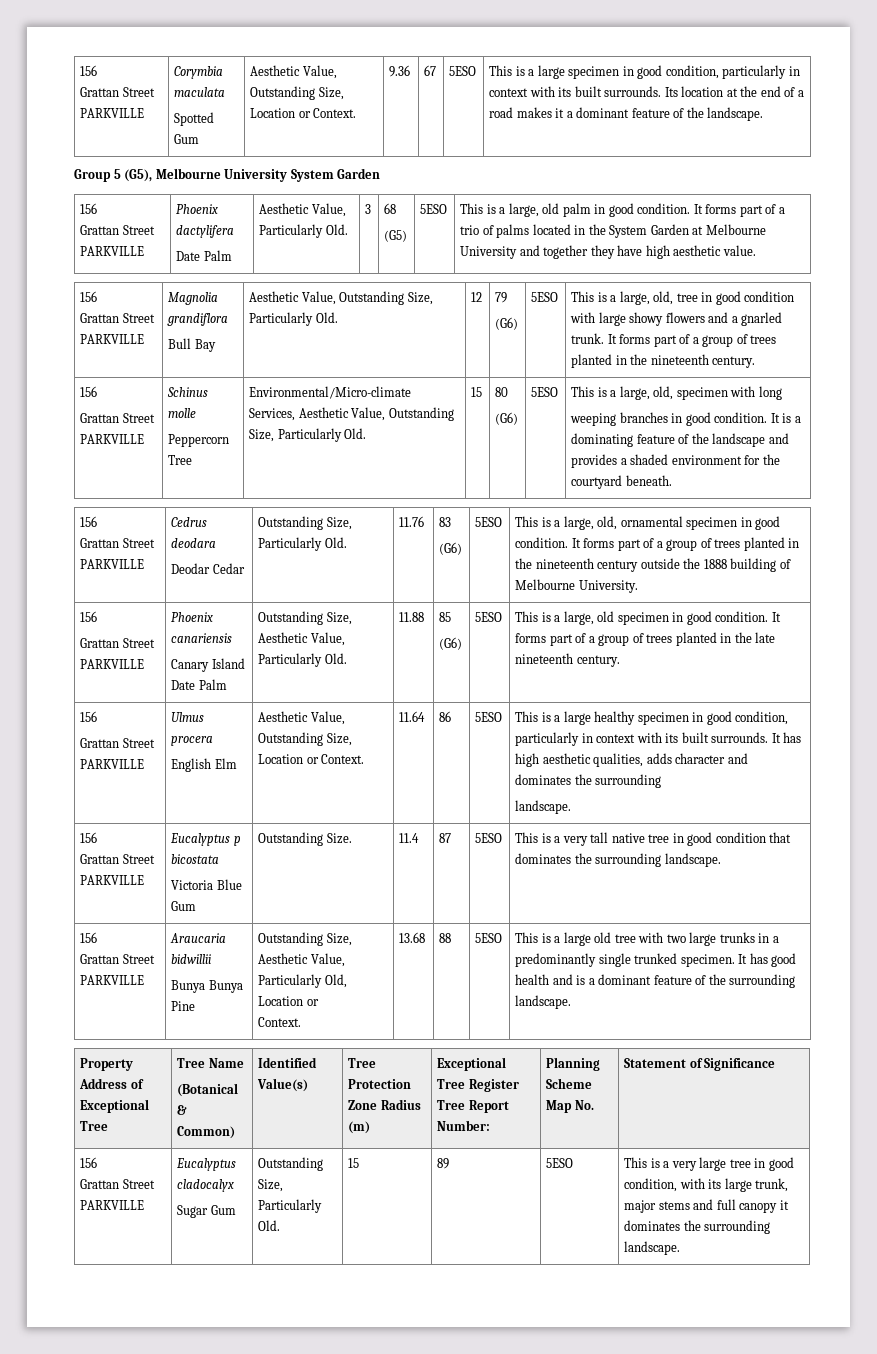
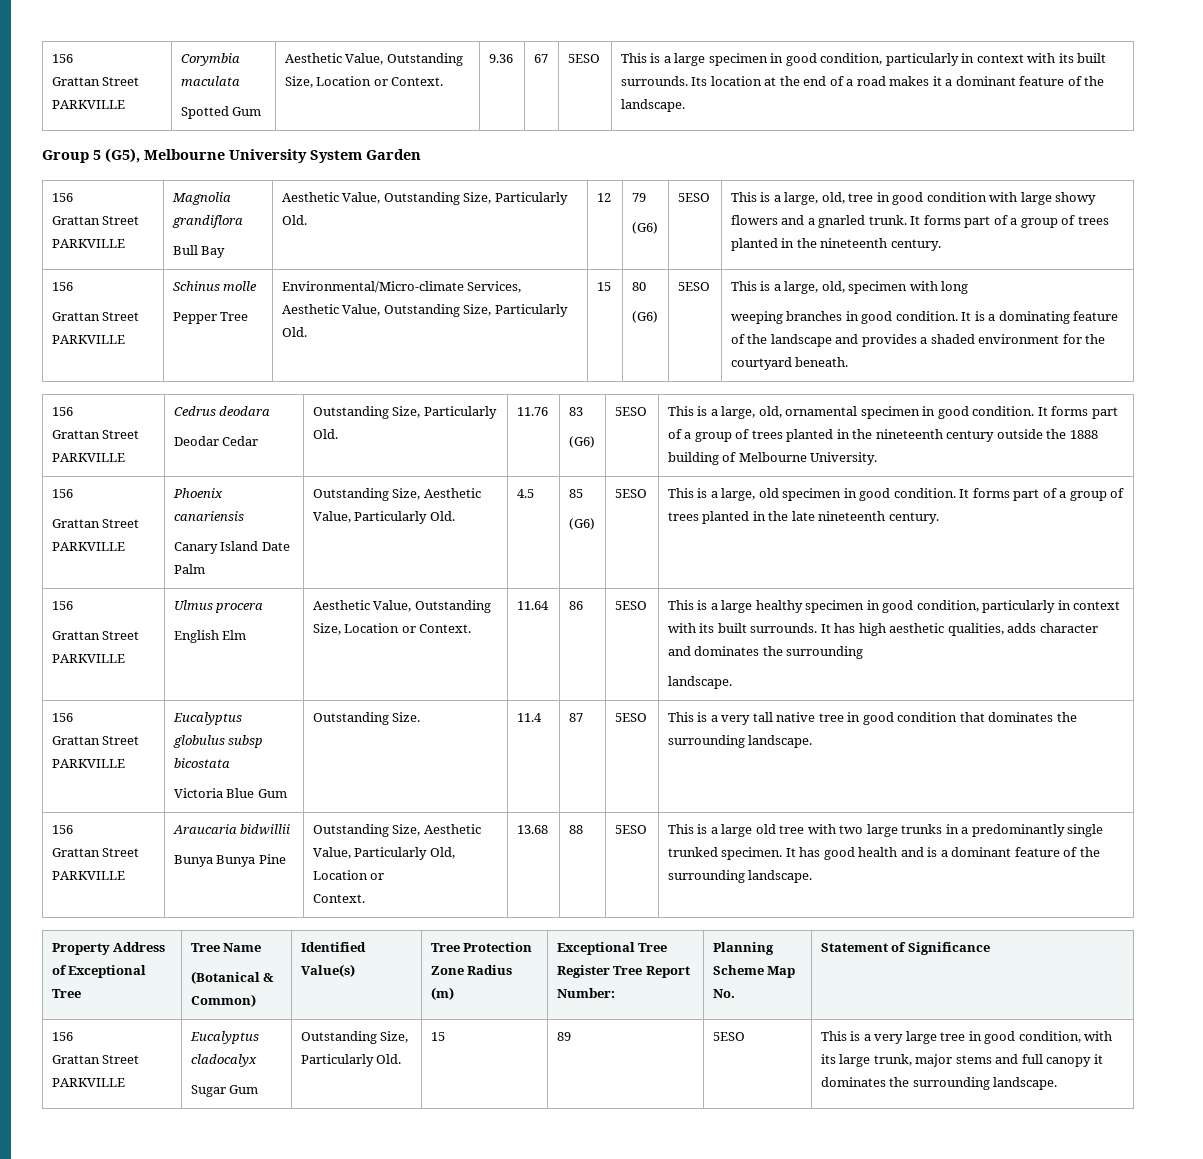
- Grattan Street PARKVILLE | Phoenix dactylifera
- Date Palm | Aesthetic Value, Particularly Old. | 3 | 68
- (G5) | 5ESO | This is a large, old palm in good condition. It forms part of a trio of palms located in the System Garden at Melbourne University and together they have high aesthetic value.
- 156
- Peppercorn Tree
+ Pepper Tree
- 11.88
+ 4.5
  It has high aesthetic qualities, adds character and dominates the surrounding
  landscape.
  156
- Grattan Street PARKVILLE | Eucalyptus p bicostata
+ Grattan Street PARKVILLE | Eucalyptus globulus subsp bicostata

